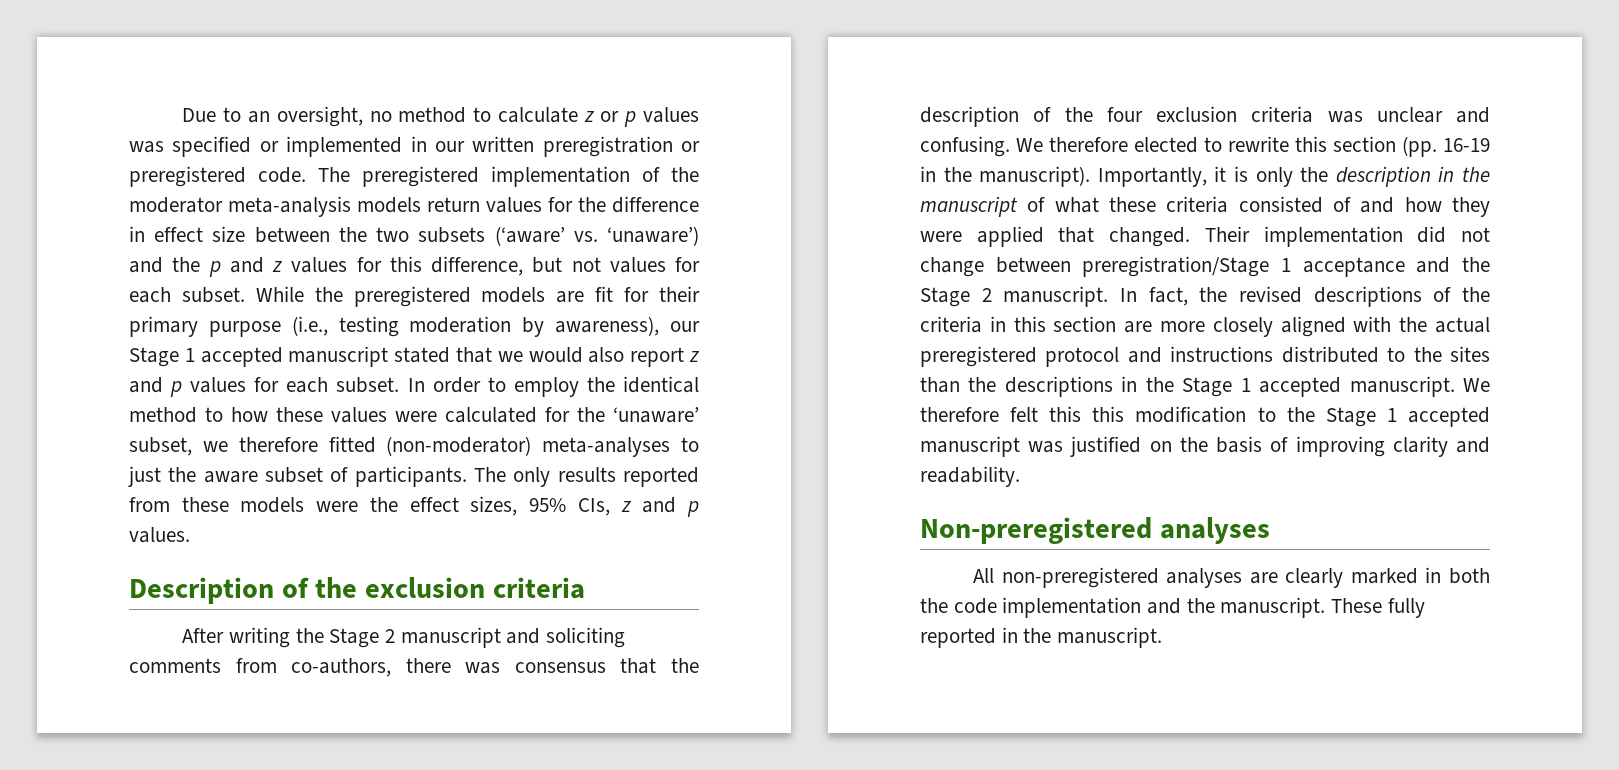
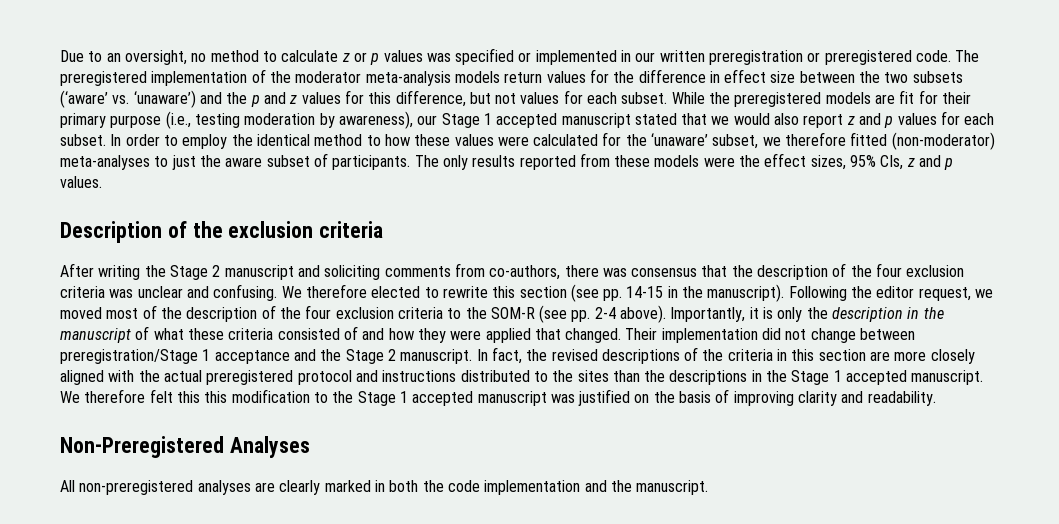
- We therefore elected to rewrite this section (pp. 16-19 in the manuscript).
+ We therefore elected to rewrite this section (see pp. 14-15 in the manuscript). Following the editor request, we moved most of the description of the four exclusion criteria to the SOM-R (see pp. 2-4 above).
- Non-preregistered analyses
+ Non-Preregistered Analyses
- These fully reported in the manuscript.

